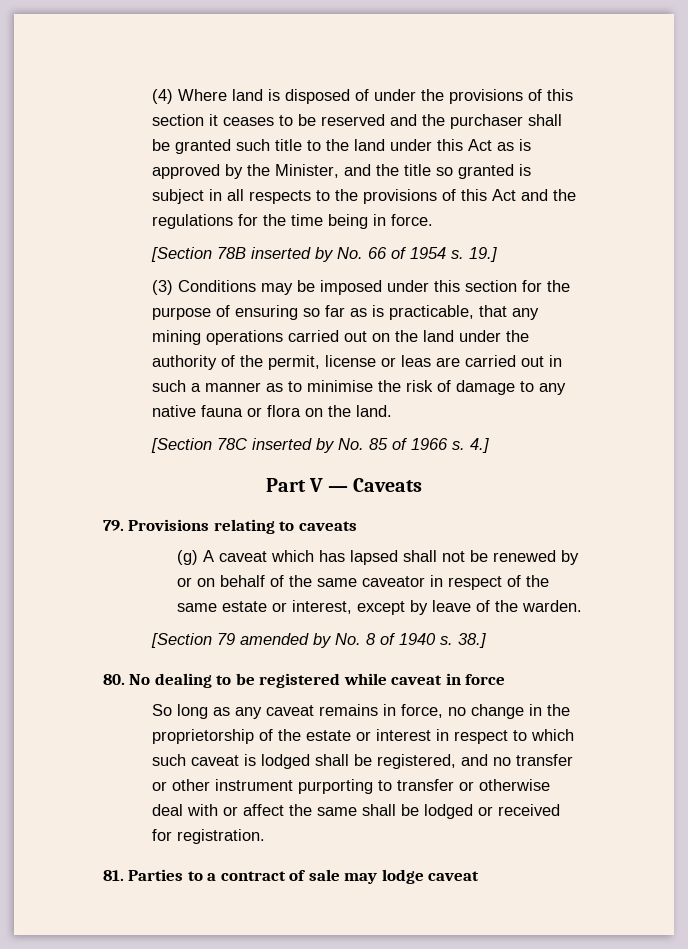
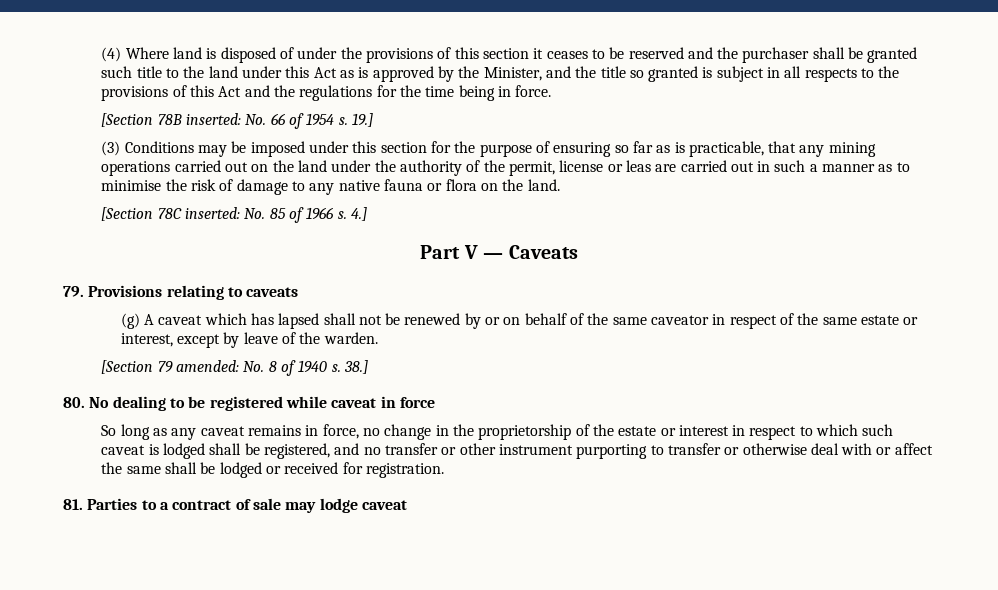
- [Section 78B inserted by No. 66 of 1954 s.
+ [Section 78B inserted: No. 66 of 1954 s.
- [Section 78C inserted by No. 85 of 1966 s.
+ [Section 78C inserted: No. 85 of 1966 s.
- [Section 79 amended by No. 8 of 1940 s.
+ [Section 79 amended: No. 8 of 1940 s.

